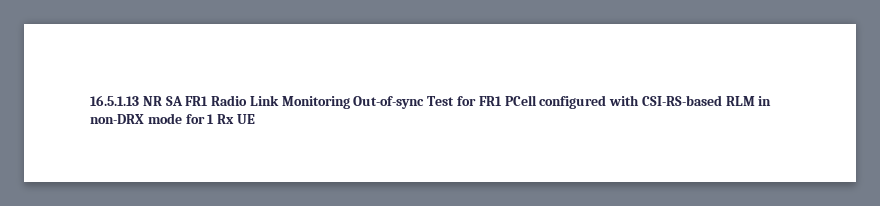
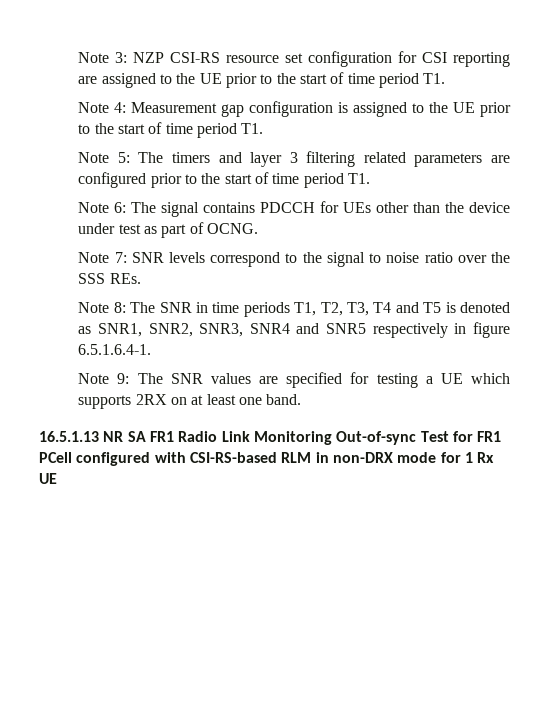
+ Note 3: NZP CSI-RS resource set configuration for CSI reporting are assigned to the UE prior to the start of time period T1.
+ Note 4: Measurement gap configuration is assigned to the UE prior to the start of time period T1.
+ Note 5: The timers and layer 3 filtering related parameters are configured prior to the start of time period T1.
+ Note 6: The signal contains PDCCH for UEs other than the device under test as part of OCNG.
+ Note 7: SNR levels correspond to the signal to noise ratio over the SSS REs.
+ Note 8: The SNR in time periods T1, T2, T3, T4 and T5 is denoted as SNR1, SNR2, SNR3, SNR4 and SNR5 respectively in figure 6.5.1.6.4-1.
+ Note 9: The SNR values are specified for testing a UE which supports 2RX on at least one band.

